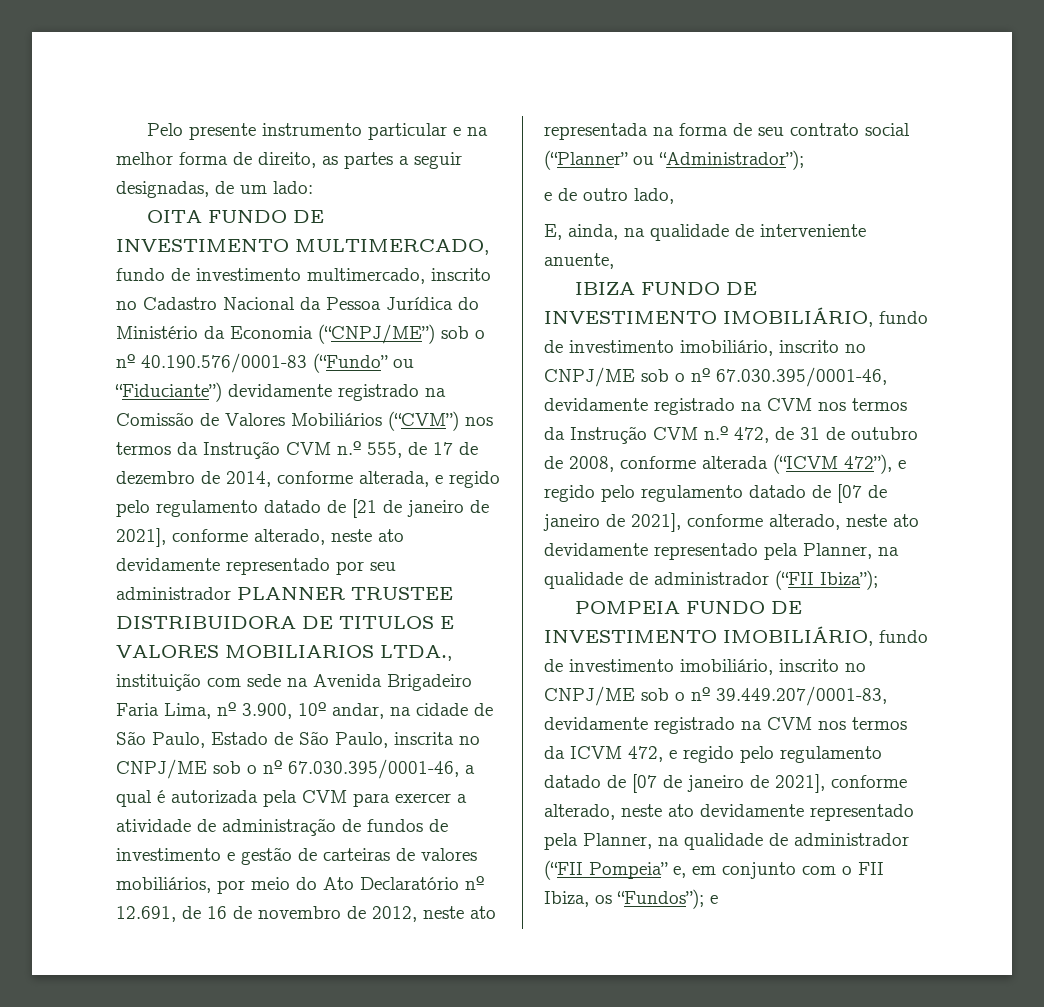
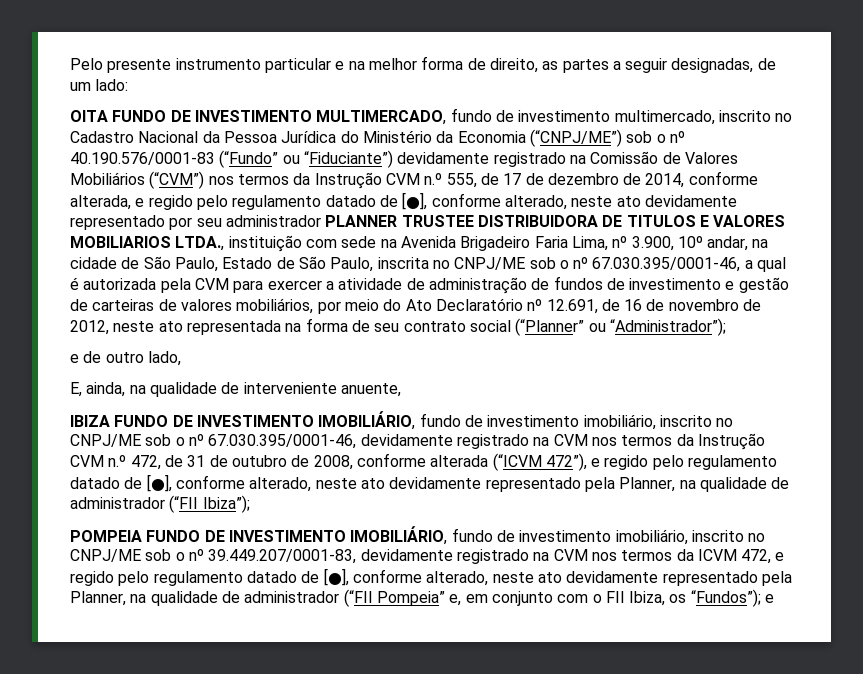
- OITA FUNDO DE INVESTIMENTO MULTIMERCADO, fundo de investimento multimercado, inscrito no Cadastro Nacional da Pessoa Jurídica do Ministério da Economia (“CNPJ/ME”) sob o nº 40.190.576/0001-83 (“Fundo” ou “Fiduciante”) devidamente registrado na Comissão de Valores Mobiliários (“CVM”) nos termos da Instrução CVM n.º 555, de 17 de dezembro de 2014, conforme alterada, e regido pelo regulamento datado de [21 de janeiro de 2021], conforme alterado, neste ato devidamente representado por seu administrador PLANNER TRUSTEE DISTRIBUIDORA DE TITULOS E VALORES MOBILIARIOS LTDA., instituição com sede na Avenida Brigadeiro Faria Lima, nº 3.900, 10º andar, na cidade de São Paulo, Estado de São Paulo, inscrita no CNPJ/ME sob o nº 67.030.395/0001-46, a qual é autorizada pela CVM para exercer a atividade de administração de fundos de investimento e gestão de carteiras de valores mobiliários, por meio do Ato Declaratório nº 12.691, de 16 de novembro de 2012, neste ato representada na forma de seu contrato social (“Planner” ou “Administrador”);
+ OITA FUNDO DE INVESTIMENTO MULTIMERCADO, fundo de investimento multimercado, inscrito no Cadastro Nacional da Pessoa Jurídica do Ministério da Economia (“CNPJ/ME”) sob o nº 40.190.576/0001-83 (“Fundo” ou “Fiduciante”) devidamente registrado na Comissão de Valores Mobiliários (“CVM”) nos termos da Instrução CVM n.º 555, de 17 de dezembro de 2014, conforme alterada, e regido pelo regulamento datado de [●], conforme alterado, neste ato devidamente representado por seu administrador PLANNER TRUSTEE DISTRIBUIDORA DE TITULOS E VALORES MOBILIARIOS LTDA., instituição com sede na Avenida Brigadeiro Faria Lima, nº 3.900, 10º andar, na cidade de São Paulo, Estado de São Paulo, inscrita no CNPJ/ME sob o nº 67.030.395/0001-46, a qual é autorizada pela CVM para exercer a atividade de administração de fundos de investimento e gestão de carteiras de valores mobiliários, por meio do Ato Declaratório nº 12.691, de 16 de novembro de 2012, neste ato representada na forma de seu contrato social (“Planner” ou “Administrador”);
- IBIZA FUNDO DE INVESTIMENTO IMOBILIÁRIO, fundo de investimento imobiliário, inscrito no CNPJ/ME sob o nº 67.030.395/0001-46, devidamente registrado na CVM nos termos da Instrução CVM n.º 472, de 31 de outubro de 2008, conforme alterada (“ICVM 472”), e regido pelo regulamento datado de [07 de janeiro de 2021], conforme alterado, neste ato devidamente representado pela Planner, na qualidade de administrador (“FII Ibiza”);
+ IBIZA FUNDO DE INVESTIMENTO IMOBILIÁRIO, fundo de investimento imobiliário, inscrito no CNPJ/ME sob o nº 67.030.395/0001-46, devidamente registrado na CVM nos termos da Instrução CVM n.º 472, de 31 de outubro de 2008, conforme alterada (“ICVM 472”), e regido pelo regulamento datado de [●], conforme alterado, neste ato devidamente representado pela Planner, na qualidade de administrador (“FII Ibiza”);
- POMPEIA FUNDO DE INVESTIMENTO IMOBILIÁRIO, fundo de investimento imobiliário, inscrito no CNPJ/ME sob o nº 39.449.207/0001-83, devidamente registrado na CVM nos termos da ICVM 472, e regido pelo regulamento datado de [07 de janeiro de 2021], conforme alterado, neste ato devidamente representado pela Planner, na qualidade de administrador (“FII Pompeia” e, em conjunto com o FII Ibiza, os “Fundos”); e
+ POMPEIA FUNDO DE INVESTIMENTO IMOBILIÁRIO, fundo de investimento imobiliário, inscrito no CNPJ/ME sob o nº 39.449.207/0001-83, devidamente registrado na CVM nos termos da ICVM 472, e regido pelo regulamento datado de [●], conforme alterado, neste ato devidamente representado pela Planner, na qualidade de administrador (“FII Pompeia” e, em conjunto com o FII Ibiza, os “Fundos”); e

